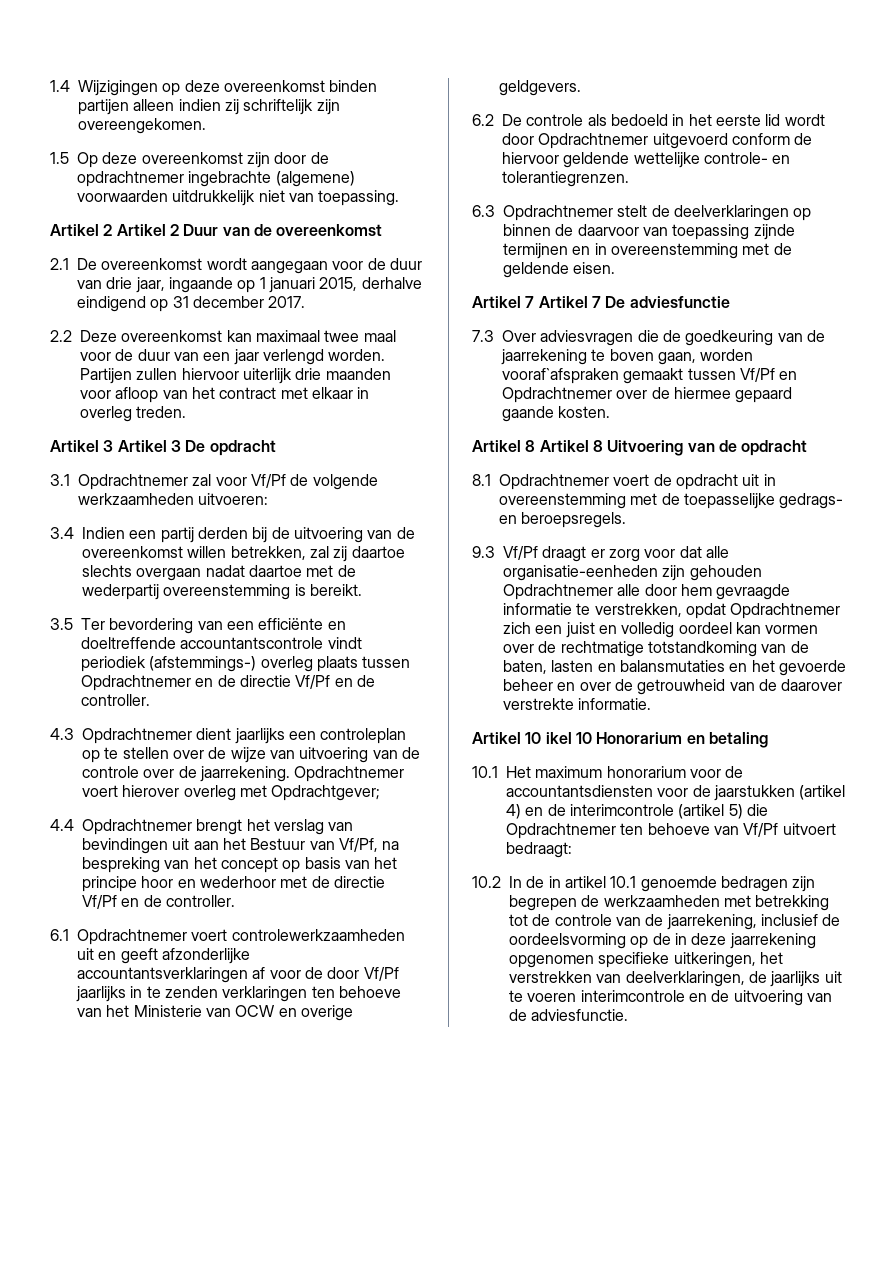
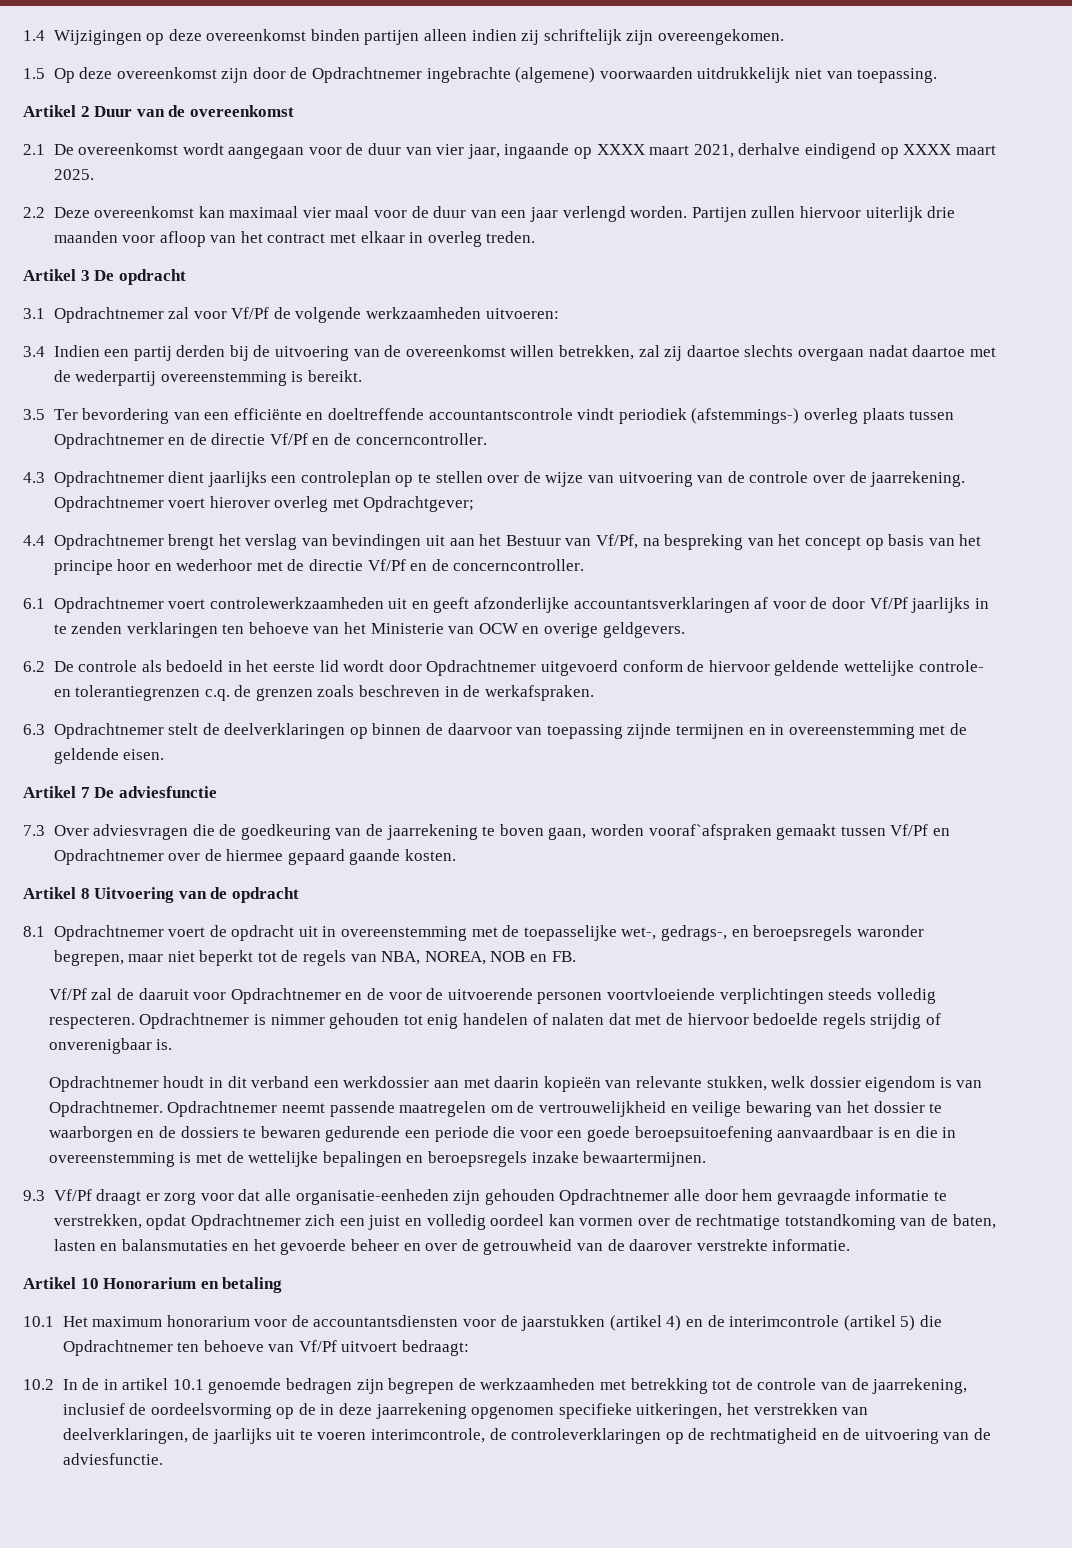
- 1.5 Op deze overeenkomst zijn door de opdrachtnemer ingebrachte (algemene) voorwaarden uitdrukkelijk niet van toepassing.
+ 1.5 Op deze overeenkomst zijn door de Opdrachtnemer ingebrachte (algemene) voorwaarden uitdrukkelijk niet van toepassing.
- Artikel 2 Artikel 2 Duur van de overeenkomst
+ Artikel 2 Duur van de overeenkomst
- 2.1 De overeenkomst wordt aangegaan voor de duur van drie jaar, ingaande op 1 januari 2015, derhalve eindigend op 31 december 2017.
+ 2.1 De overeenkomst wordt aangegaan voor de duur van vier jaar, ingaande op XXXX maart 2021, derhalve eindigend op XXXX maart 2025.
- 2.2 Deze overeenkomst kan maximaal twee maal voor de duur van een jaar verlengd worden.
+ 2.2 Deze overeenkomst kan maximaal vier maal voor de duur van een jaar verlengd worden.
- Artikel 3 Artikel 3 De opdracht
+ Artikel 3 De opdracht
- 3.5 Ter bevordering van een efficiënte en doeltreffende accountantscontrole vindt periodiek (afstemmings-) overleg plaats tussen Opdrachtnemer en de directie Vf/Pf en de controller.
+ 3.5 Ter bevordering van een efficiënte en doeltreffende accountantscontrole vindt periodiek (afstemmings-) overleg plaats tussen Opdrachtnemer en de directie Vf/Pf en de concerncontroller.
- 4.4 Opdrachtnemer brengt het verslag van bevindingen uit aan het Bestuur van Vf/Pf, na bespreking van het concept op basis van het principe hoor en wederhoor met de directie Vf/Pf en de controller.
+ 4.4 Opdrachtnemer brengt het verslag van bevindingen uit aan het Bestuur van Vf/Pf, na bespreking van het concept op basis van het principe hoor en wederhoor met de directie Vf/Pf en de concerncontroller.
- 6.2 De controle als bedoeld in het eerste lid wordt door Opdrachtnemer uitgevoerd conform de hiervoor geldende wettelijke controle- en tolerantiegrenzen.
+ 6.2 De controle als bedoeld in het eerste lid wordt door Opdrachtnemer uitgevoerd conform de hiervoor geldende wettelijke controle- en tolerantiegrenzen c.q. de grenzen zoals beschreven in de werkafspraken.
- Artikel 7 Artikel 7 De adviesfunctie
+ Artikel 7 De adviesfunctie
- Artikel 8 Artikel 8 Uitvoering van de opdracht
+ Artikel 8 Uitvoering van de opdracht
- 8.1 Opdrachtnemer voert de opdracht uit in overeenstemming met de toepasselijke gedrags- en beroepsregels.
+ 8.1 Opdrachtnemer voert de opdracht uit in overeenstemming met de toepasselijke wet-, gedrags-, en beroepsregels waronder begrepen, maar niet beperkt tot de regels van NBA, NOREA, NOB en FB.
+ Vf/Pf zal de daaruit voor Opdrachtnemer en de voor de uitvoerende personen voortvloeiende verplichtingen steeds volledig respecteren. Opdrachtnemer is nimmer gehouden tot enig handelen of nalaten dat met de hiervoor bedoelde regels strijdig of onverenigbaar is.
+ Opdrachtnemer houdt in dit verband een werkdossier aan met daarin kopieën van relevante stukken, welk dossier eigendom is van Opdrachtnemer. Opdrachtnemer neemt passende maatregelen om de vertrouwelijkheid en veilige bewaring van het dossier te waarborgen en de dossiers te bewaren gedurende een periode die voor een goede beroepsuitoefening aanvaardbaar is en die in overeenstemming is met de wettelijke bepalingen en beroepsregels inzake bewaartermijnen.
- Artikel 10 ikel 10 Honorarium en betaling
+ Artikel 10 Honorarium en betaling
- 10.2 In de in artikel 10.1 genoemde bedragen zijn begrepen de werkzaamheden met betrekking tot de controle van de jaarrekening, inclusief de oordeelsvorming op de in deze jaarrekening opgenomen specifieke uitkeringen, het verstrekken van deelverklaringen, de jaarlijks uit te voeren interimcontrole en de uitvoering van de adviesfunctie.
+ 10.2 In de in artikel 10.1 genoemde bedragen zijn begrepen de werkzaamheden met betrekking tot de controle van de jaarrekening, inclusief de oordeelsvorming op de in deze jaarrekening opgenomen specifieke uitkeringen, het verstrekken van deelverklaringen, de jaarlijks uit te voeren interimcontrole, de controleverklaringen op de rechtmatigheid en de uitvoering van de adviesfunctie.

